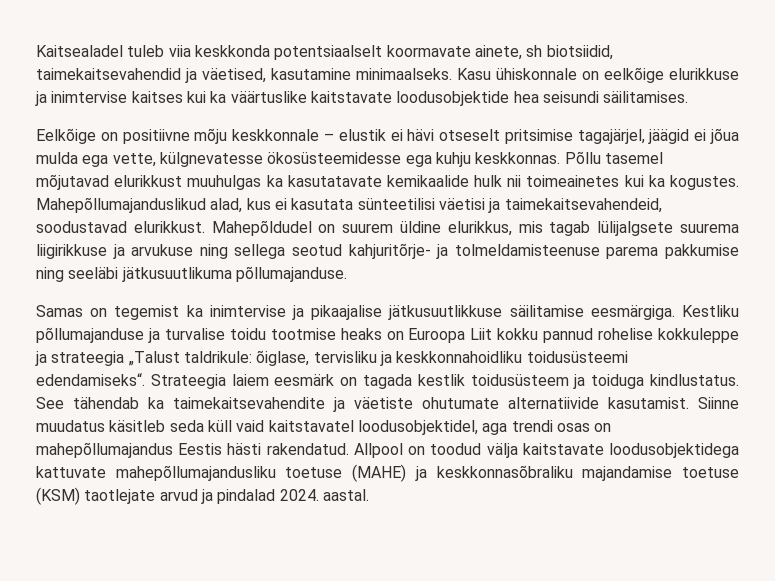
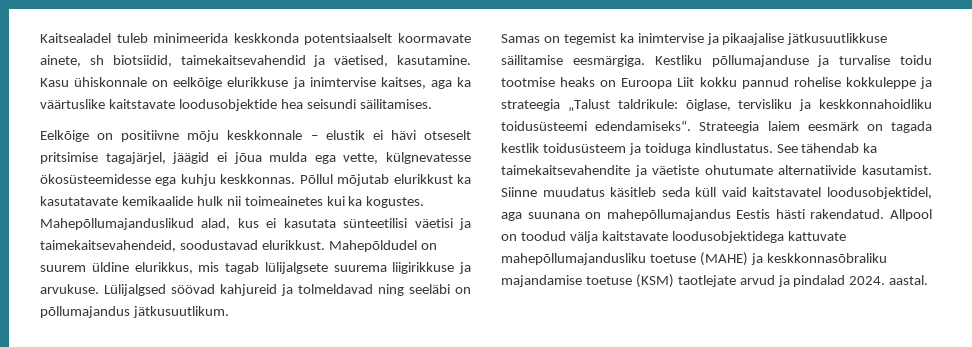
- Kaitsealadel tuleb viia keskkonda potentsiaalselt koormavate ainete, sh biotsiidid, taimekaitsevahendid ja väetised, kasutamine minimaalseks.
+ Kaitsealadel tuleb minimeerida keskkonda potentsiaalselt koormavate ainete, sh biotsiidid, taimekaitsevahendid ja väetised, kasutamine.
- Kasu ühiskonnale on eelkõige elurikkuse ja inimtervise kaitses kui ka väärtuslike kaitstavate loodusobjektide hea seisundi säilitamises.
+ Kasu ühiskonnale on eelkõige elurikkuse ja inimtervise kaitses, aga ka väärtuslike kaitstavate loodusobjektide hea seisundi säilitamises.
- Põllu tasemel mõjutavad elurikkust muuhulgas ka kasutatavate kemikaalide hulk nii toimeainetes kui ka kogustes.
+ Põllul mõjutab elurikkust ka kasutatavate kemikaalide hulk nii toimeainetes kui ka kogustes.
- Mahepõldudel on suurem üldine elurikkus, mis tagab lülijalgsete suurema liigirikkuse ja arvukuse ning sellega seotud kahjuritõrje- ja tolmeldamisteenuse parema pakkumise ning seeläbi jätkusuutlikuma põllumajanduse.
+ Mahepõldudel on suurem üldine elurikkus, mis tagab lülijalgsete suurema liigirikkuse ja arvukuse. Lülijalgsed söövad kahjureid ja tolmeldavad ning seeläbi on põllumajandus jätkusuutlikum.
- Siinne muudatus käsitleb seda küll vaid kaitstavatel loodusobjektidel, aga trendi osas on mahepõllumajandus Eestis hästi rakendatud.
+ Siinne muudatus käsitleb seda küll vaid kaitstavatel loodusobjektidel, aga suunana on mahepõllumajandus Eestis hästi rakendatud.

